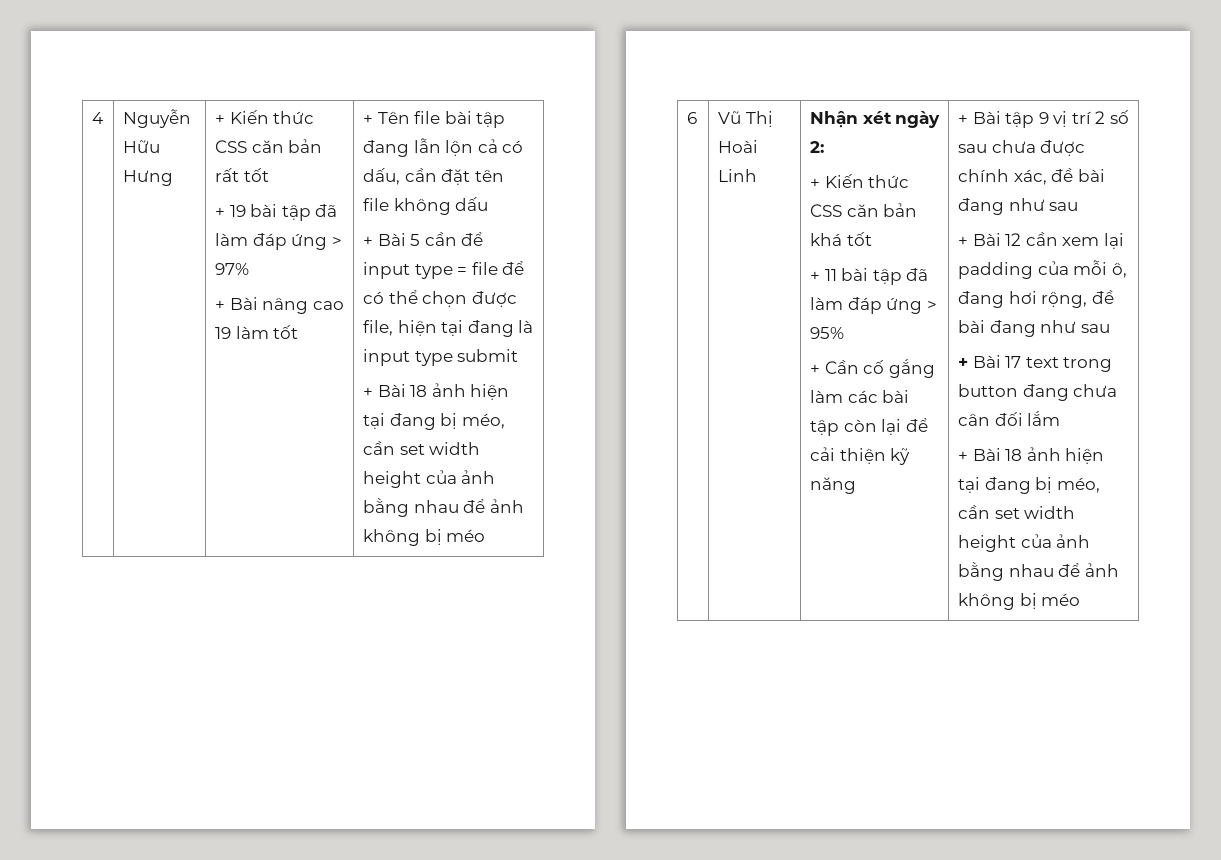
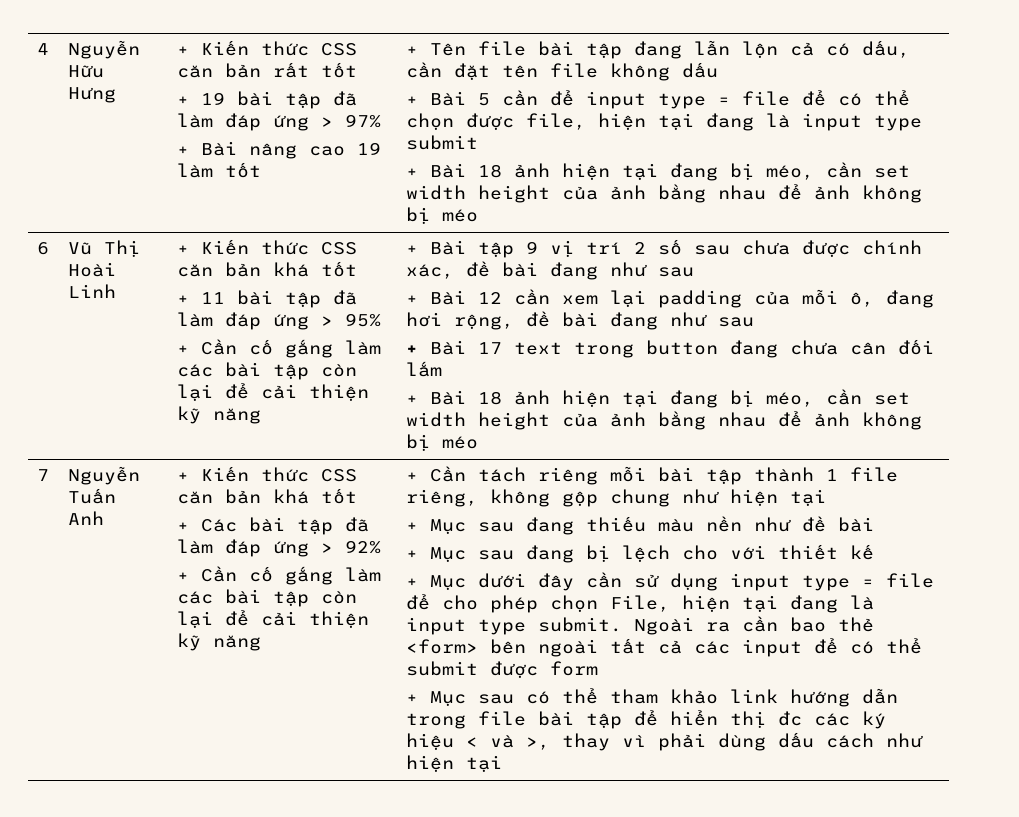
- Nhận xét ngày 2:
+ 7 | Nguyễn Tuấn Anh | + Kiến thức CSS căn bản khá tốt
+ + Các bài tập đã làm đáp ứng > 92%
+ + Cần cố gắng làm các bài tập còn lại để cải thiện kỹ năng | + Cần tách riêng mỗi bài tập thành 1 file riêng, không gộp chung như hiện tại
+ + Mục sau đang thiếu màu nền như đề bài
+ + Mục sau đang bị lệch cho với thiết kế
+ + Mục dưới đây cần sử dụng input type = file để cho phép chọn File, hiện tại đang là input type submit. Ngoài ra cần bao thẻ <form> bên ngoài tất cả các input để có thể submit được form
+ + Mục sau có thể tham khảo link hướng dẫn trong file bài tập để hiển thị đc các ký hiệu < và >, thay vì phải dùng dấu cách như hiện tại

